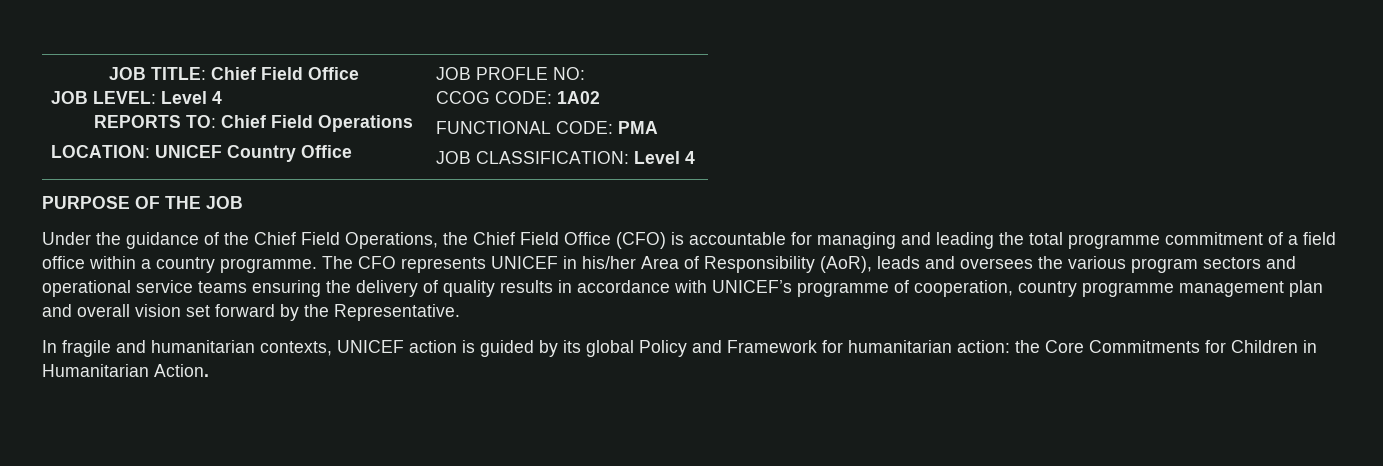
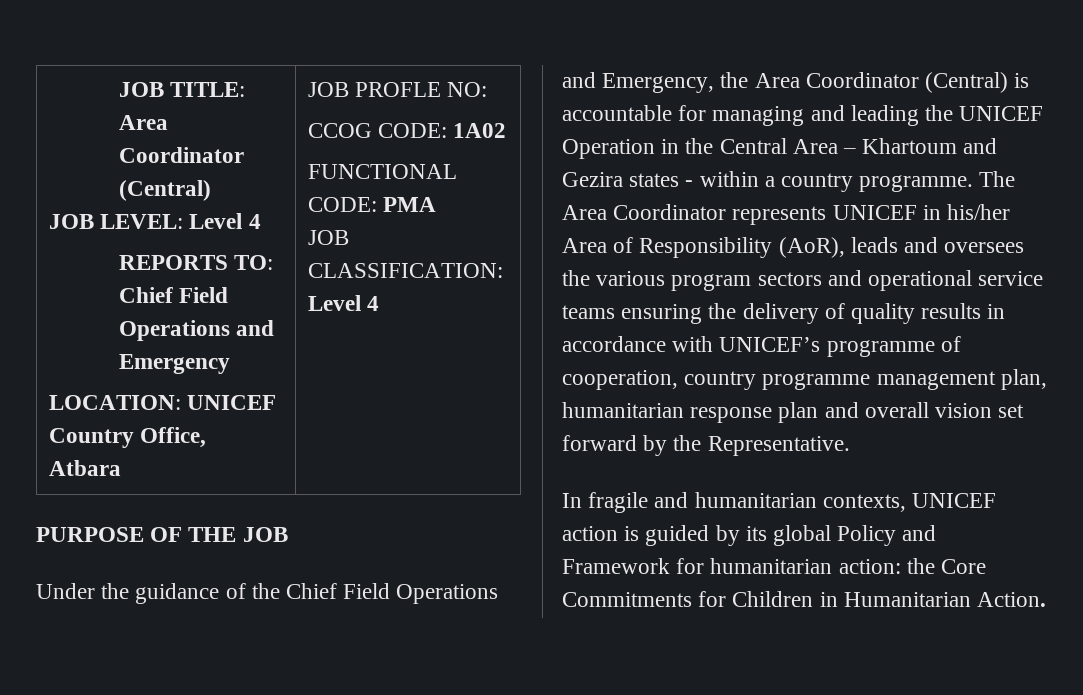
- JOB TITLE: Chief Field Office
+ JOB TITLE: Area Coordinator (Central)
  JOB LEVEL: Level 4
- REPORTS TO: Chief Field Operations
- LOCATION: UNICEF Country Office | JOB PROFLE NO:
+ REPORTS TO: Chief Field Operations and Emergency
+ LOCATION: UNICEF Country Office, Atbara | JOB PROFLE NO:
- Under the guidance of the Chief Field Operations, the Chief Field Office (CFO) is accountable for managing and leading the total programme commitment of a field office within a country programme.
+ Under the guidance of the Chief Field Operations and Emergency, the Area Coordinator (Central) is accountable for managing and leading the UNICEF Operation in the Central Area – Khartoum and Gezira states - within a country programme.
- The CFO represents UNICEF in his/her Area of Responsibility (AoR), leads and oversees the various program sectors and operational service teams ensuring the delivery of quality results in accordance with UNICEF’s programme of cooperation, country programme management plan and overall vision set forward by the Representative.
+ The Area Coordinator represents UNICEF in his/her Area of Responsibility (AoR), leads and oversees the various program sectors and operational service teams ensuring the delivery of quality results in accordance with UNICEF’s programme of cooperation, country programme management plan, humanitarian response plan and overall vision set forward by the Representative.

